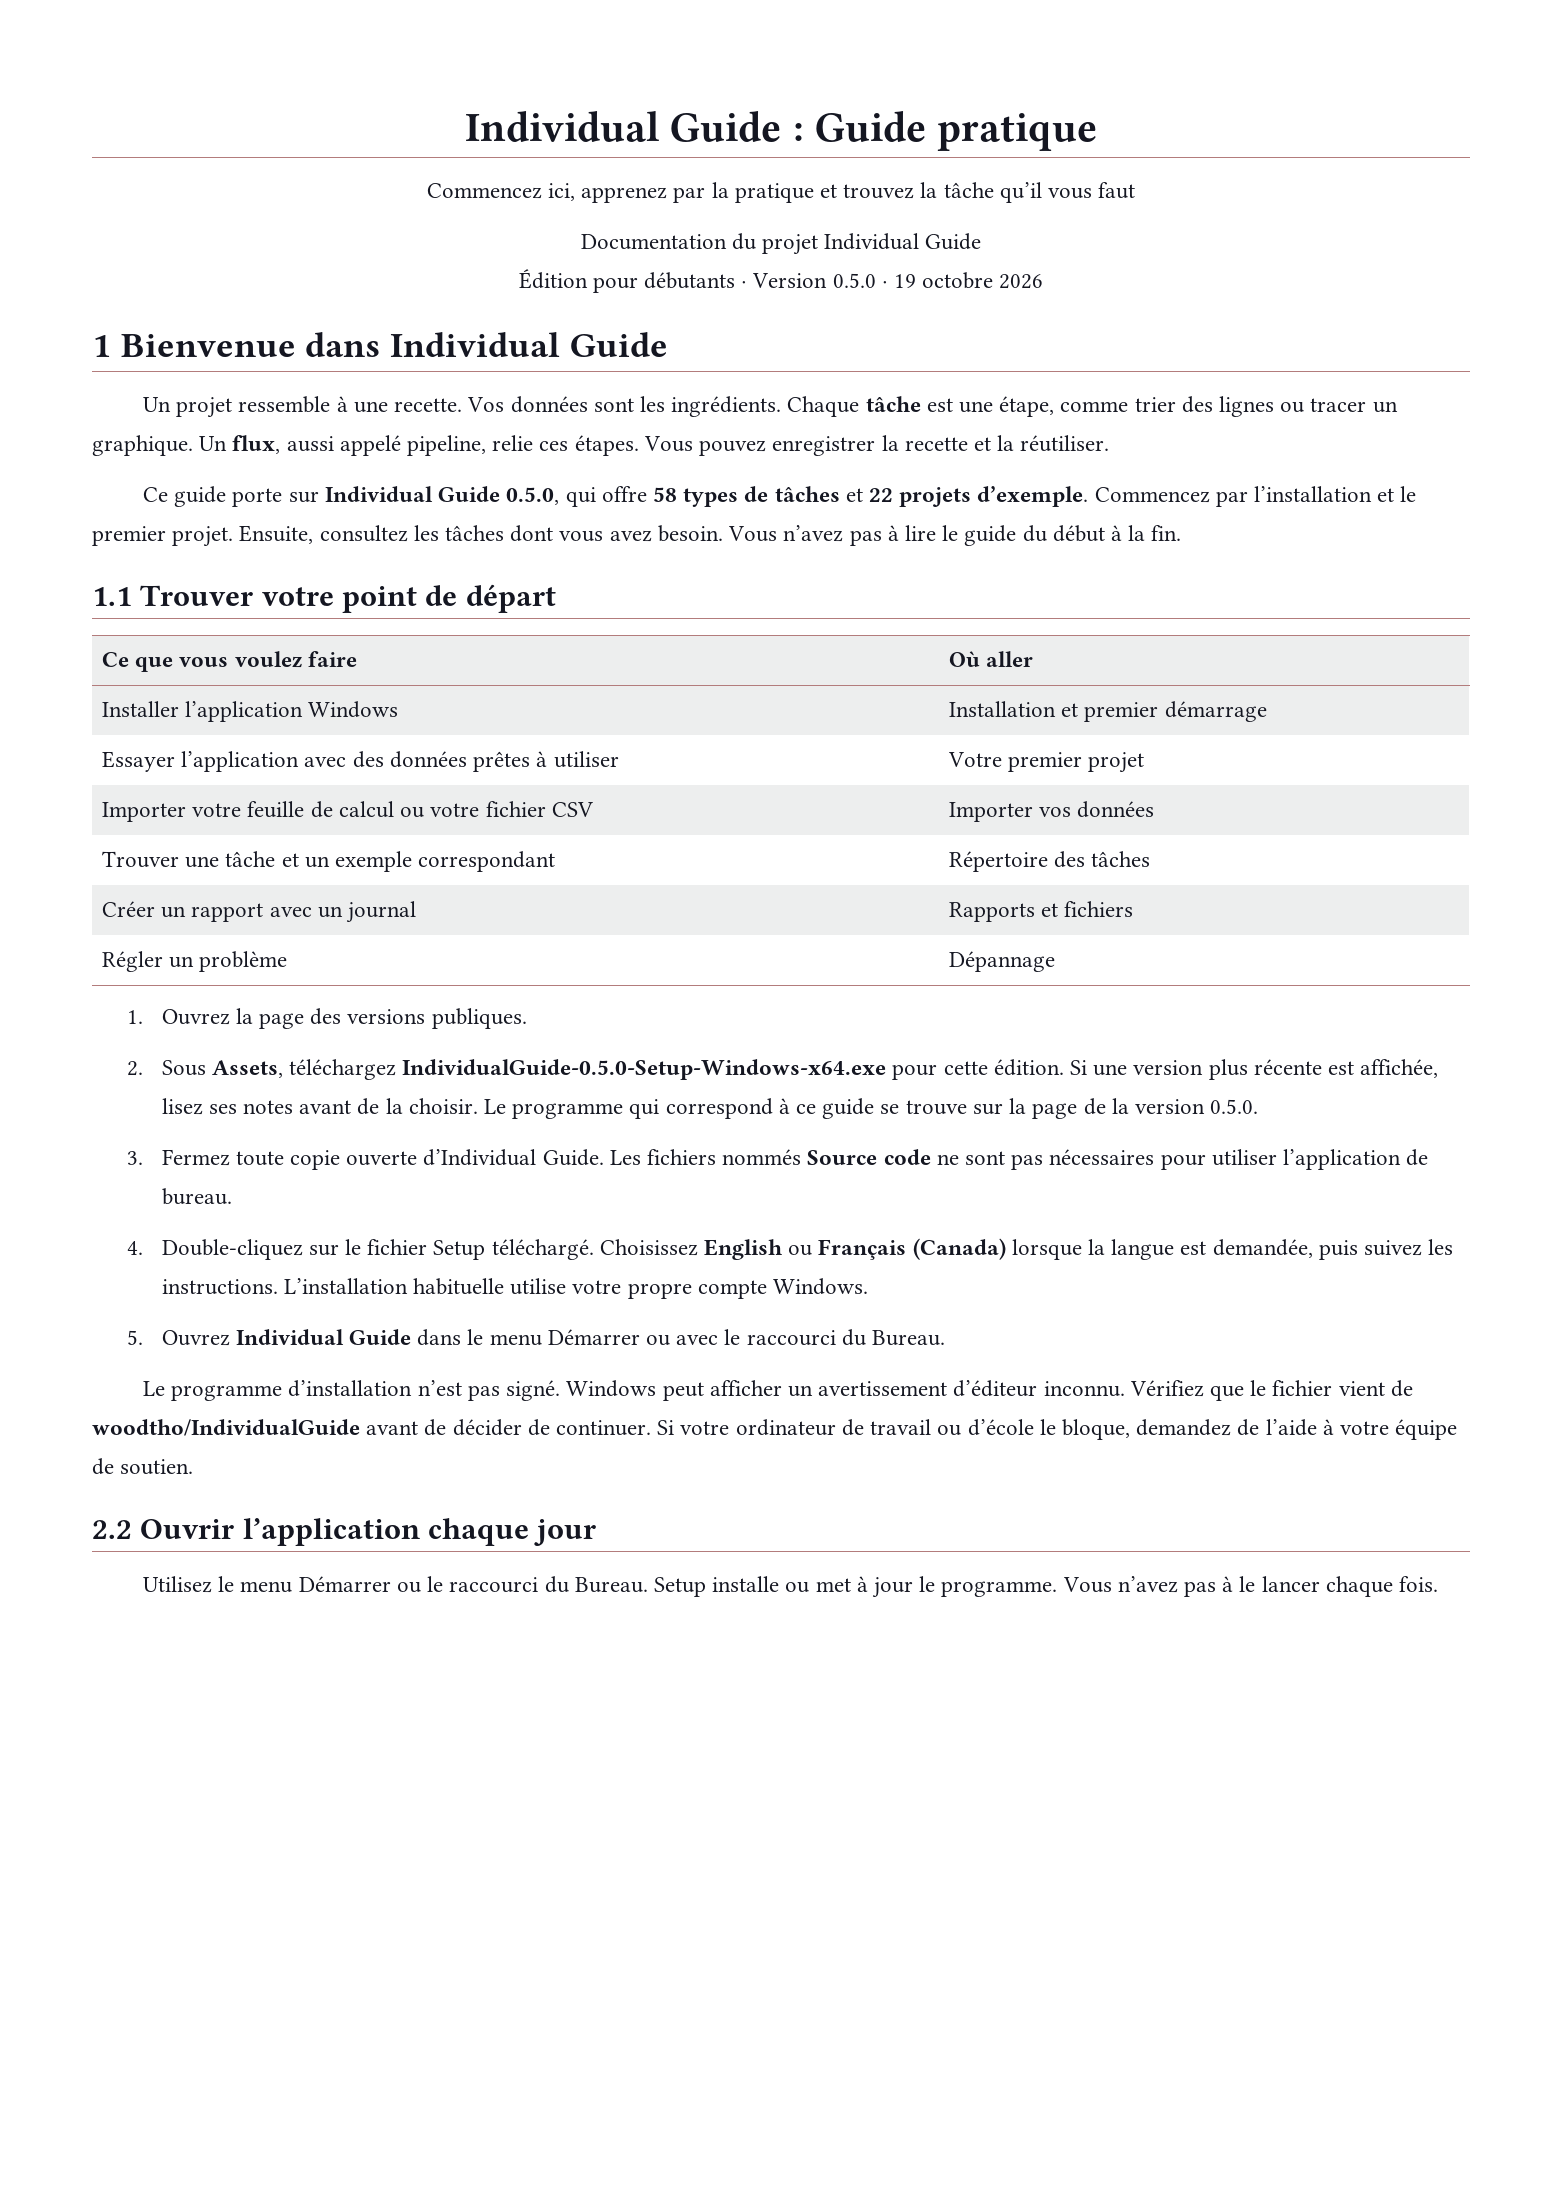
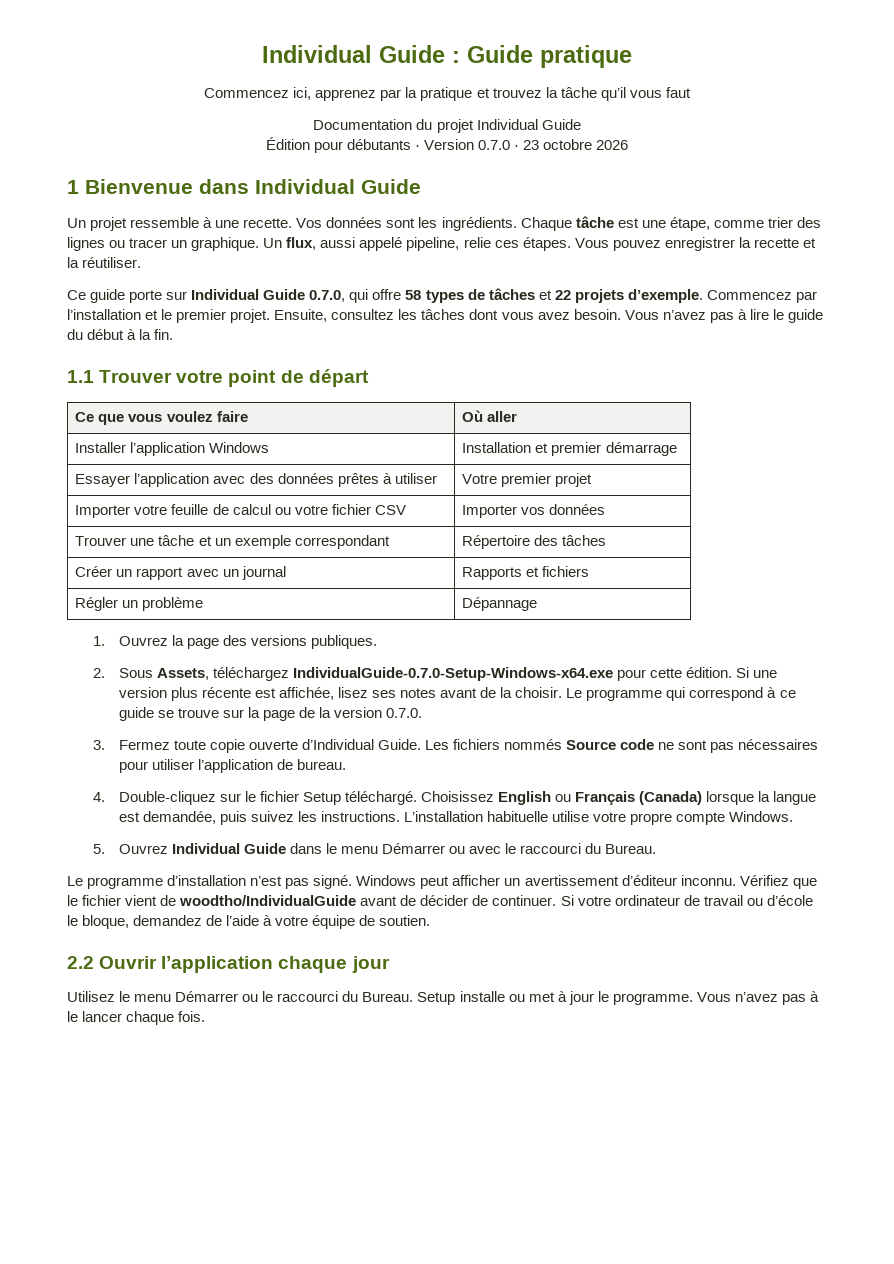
- Édition pour débutants · Version 0.5.0 · 19 octobre 2026
+ Édition pour débutants · Version 0.7.0 · 23 octobre 2026
- Ce guide porte sur Individual Guide 0.5.0, qui offre 58 types de tâches et 22 projets d’exemple.
+ Ce guide porte sur Individual Guide 0.7.0, qui offre 58 types de tâches et 22 projets d’exemple.
- 2. Sous Assets, téléchargez IndividualGuide-0.5.0-Setup-Windows-x64.exe pour cette édition.
+ 2. Sous Assets, téléchargez IndividualGuide-0.7.0-Setup-Windows-x64.exe pour cette édition.
- Le programme qui correspond à ce guide se trouve sur la page de la version 0.5.0.
+ Le programme qui correspond à ce guide se trouve sur la page de la version 0.7.0.

